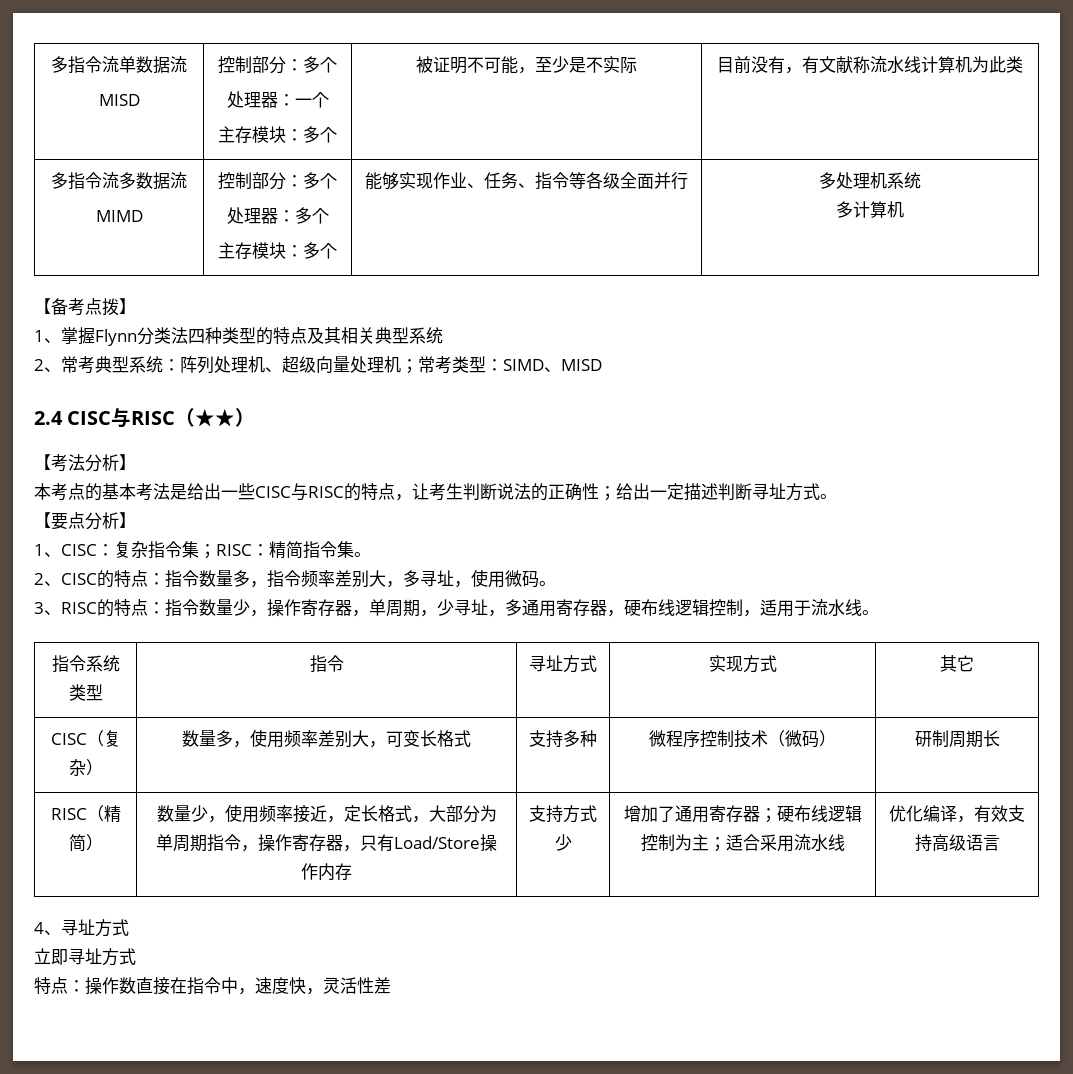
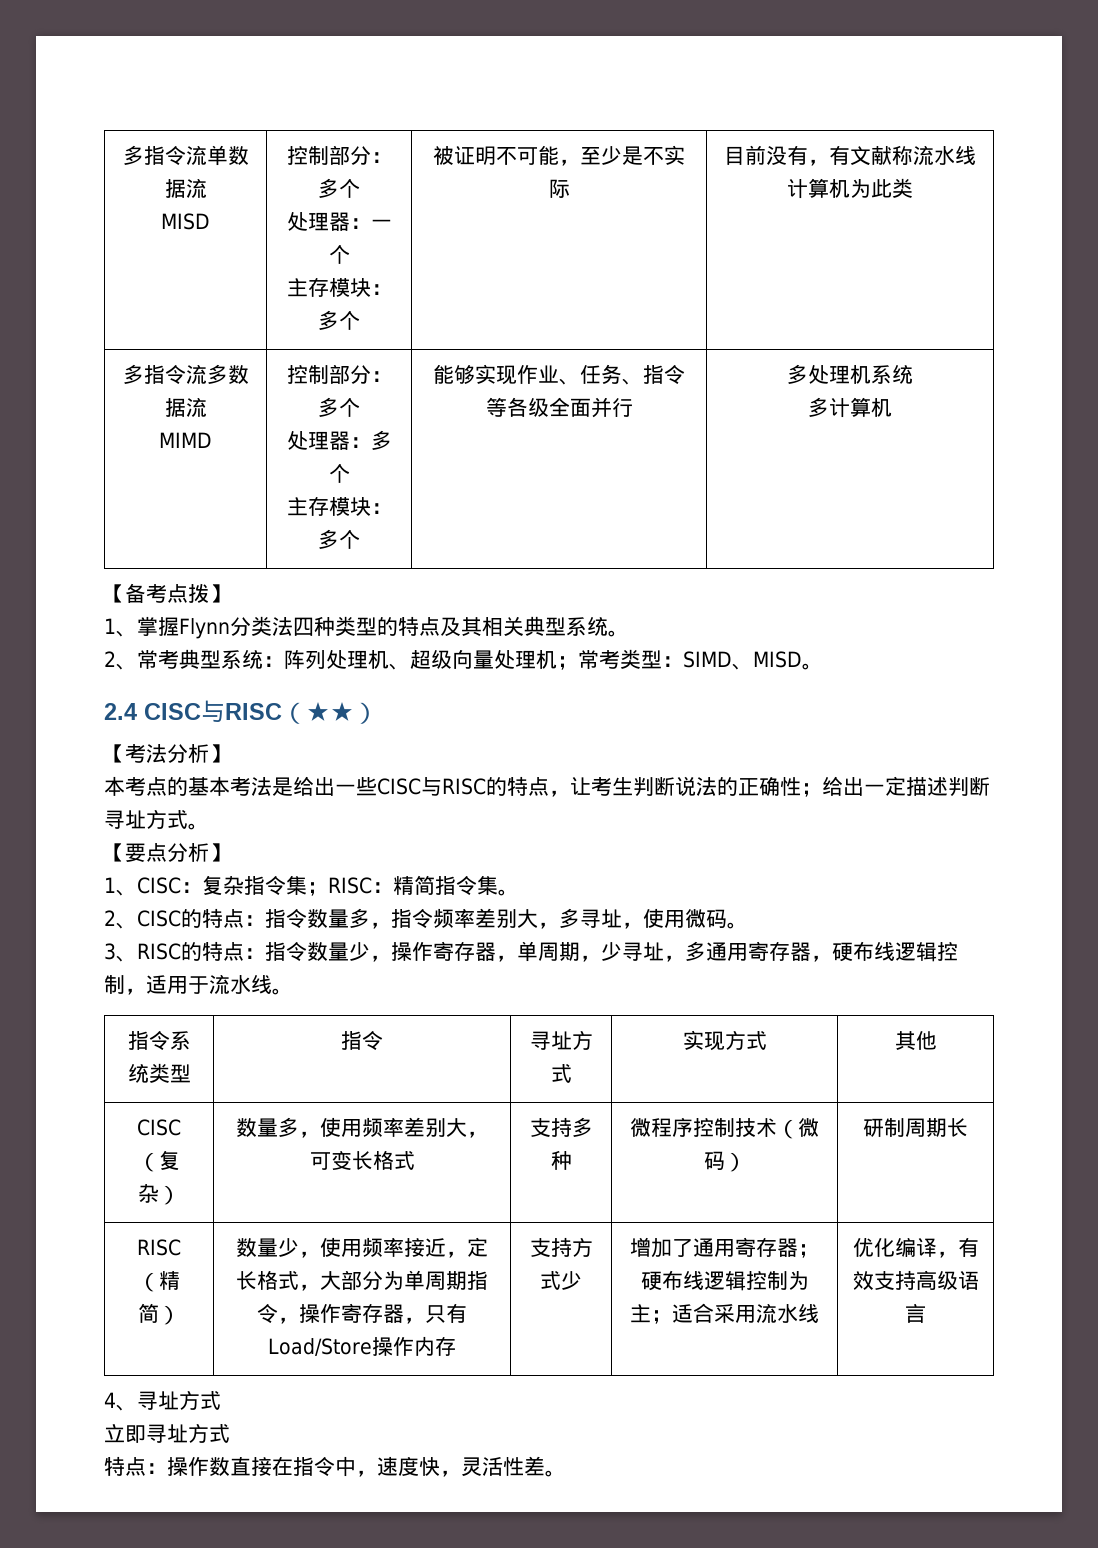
- 1、掌握Flynn分类法四种类型的特点及其相关典型系统
+ 1、掌握Flynn分类法四种类型的特点及其相关典型系统。
- 2、常考典型系统：阵列处理机、超级向量处理机；常考类型：SIMD、MISD
+ 2、常考典型系统：阵列处理机、超级向量处理机；常考类型：SIMD、MISD。
- 指令系统类型 | 指令 | 寻址方式 | 实现方式 | 其它
+ 指令系统类型 | 指令 | 寻址方式 | 实现方式 | 其他
- 特点：操作数直接在指令中，速度快，灵活性差
+ 特点：操作数直接在指令中，速度快，灵活性差。

